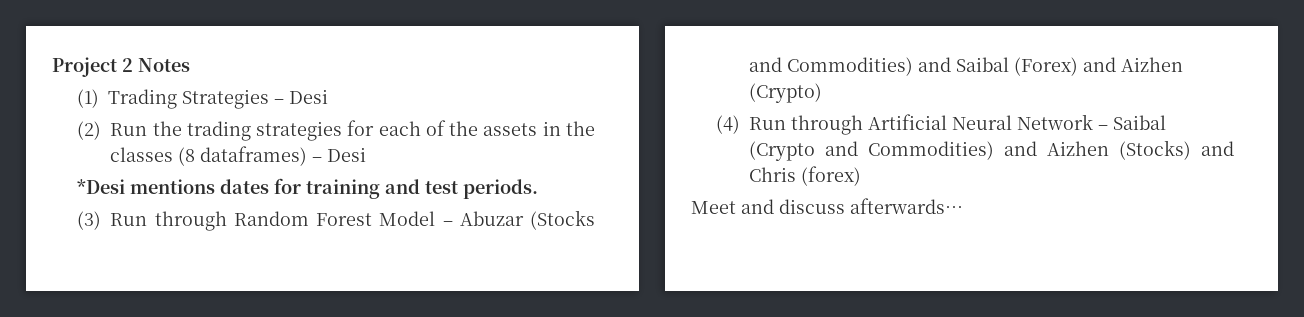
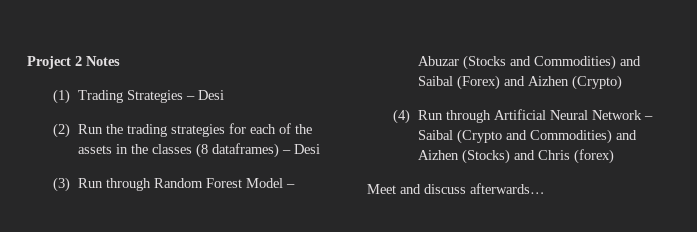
- *Desi mentions dates for training and test periods.

